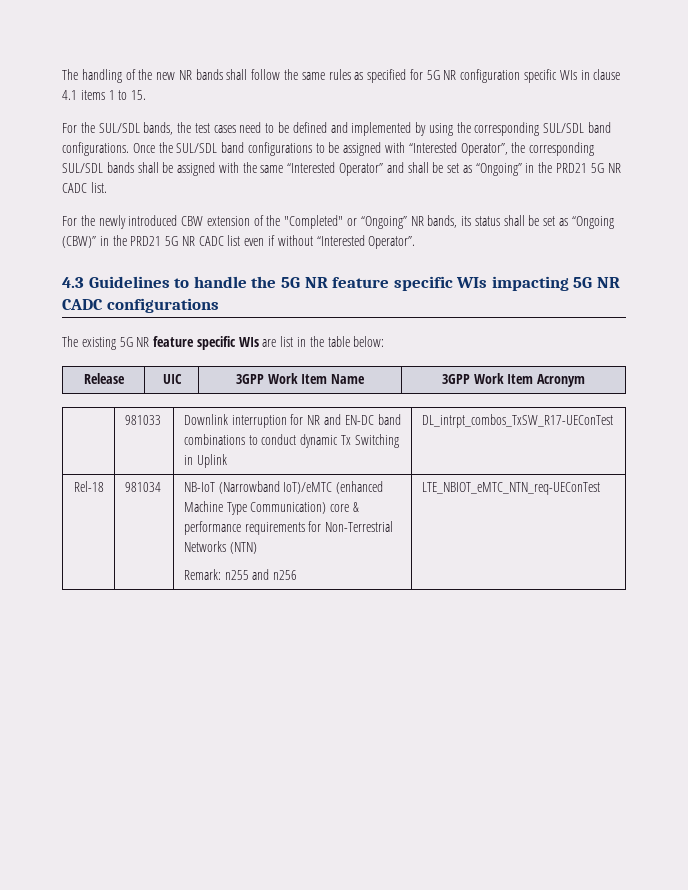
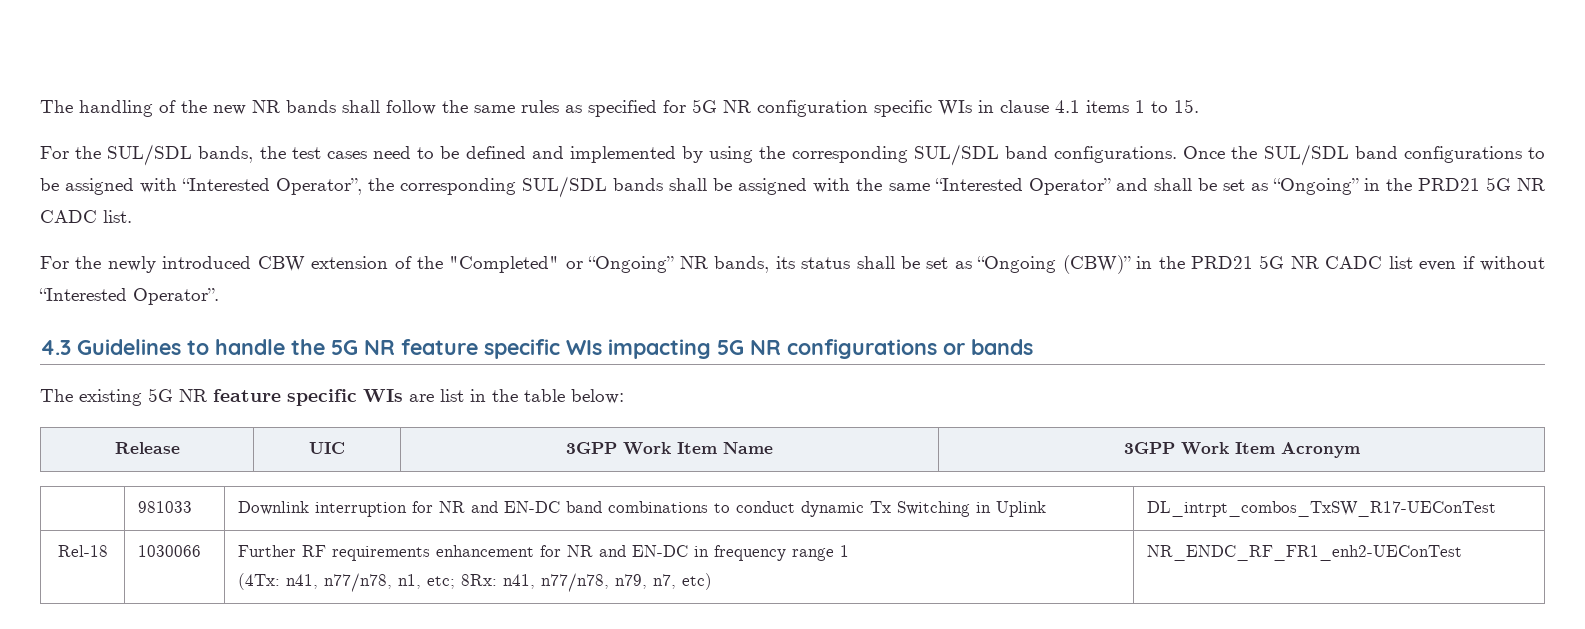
- 4.3 Guidelines to handle the 5G NR feature specific WIs impacting 5G NR CADC configurations
+ 4.3 Guidelines to handle the 5G NR feature specific WIs impacting 5G NR configurations or bands
- Rel-18 | 981034 | NB-IoT (Narrowband IoT)/eMTC (enhanced Machine Type Communication) core & performance requirements for Non-Terrestrial Networks (NTN)
- Remark: n255 and n256 | LTE_NBIOT_eMTC_NTN_req-UEConTest
+ Rel-18 | 1030066 | Further RF requirements enhancement for NR and EN-DC in frequency range 1
+ (4Tx: n41, n77/n78, n1, etc; 8Rx: n41, n77/n78, n79, n7, etc) | NR_ENDC_RF_FR1_enh2-UEConTest

